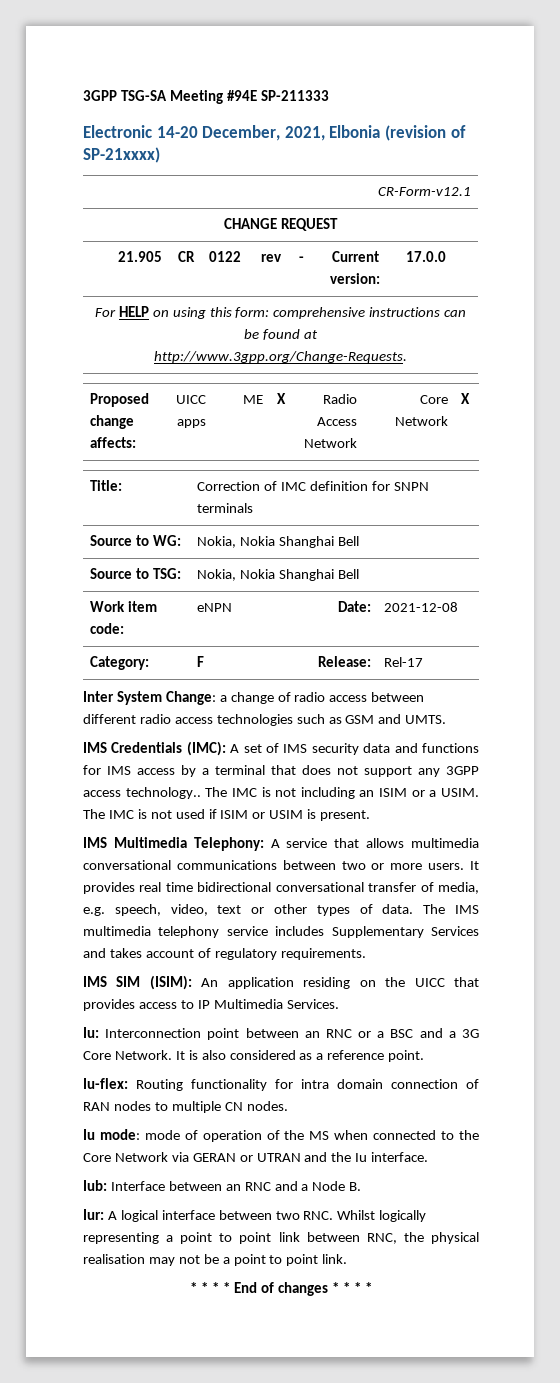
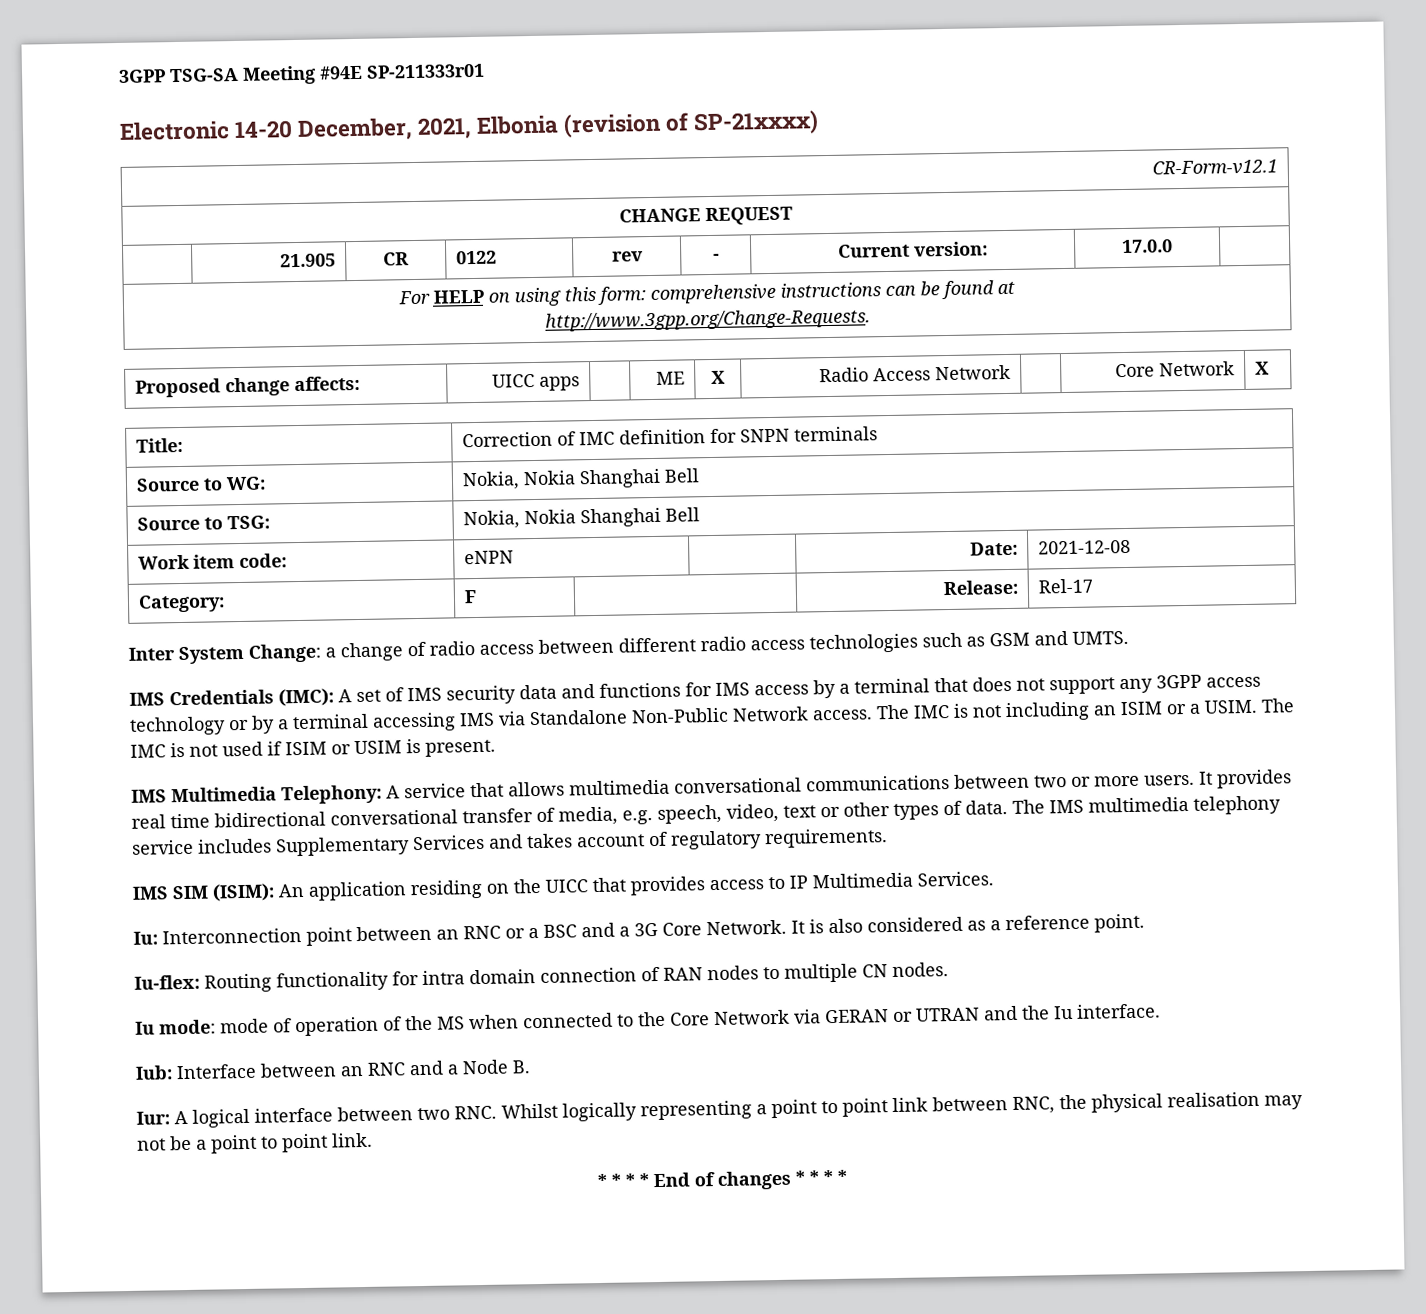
- 3GPP TSG-SA Meeting #94E SP-211333
+ 3GPP TSG-SA Meeting #94E SP-211333r01
- IMS Credentials (IMC): A set of IMS security data and functions for IMS access by a terminal that does not support any 3GPP access technology..
+ IMS Credentials (IMC): A set of IMS security data and functions for IMS access by a terminal that does not support any 3GPP access technology or by a terminal accessing IMS via Standalone Non-Public Network access.

